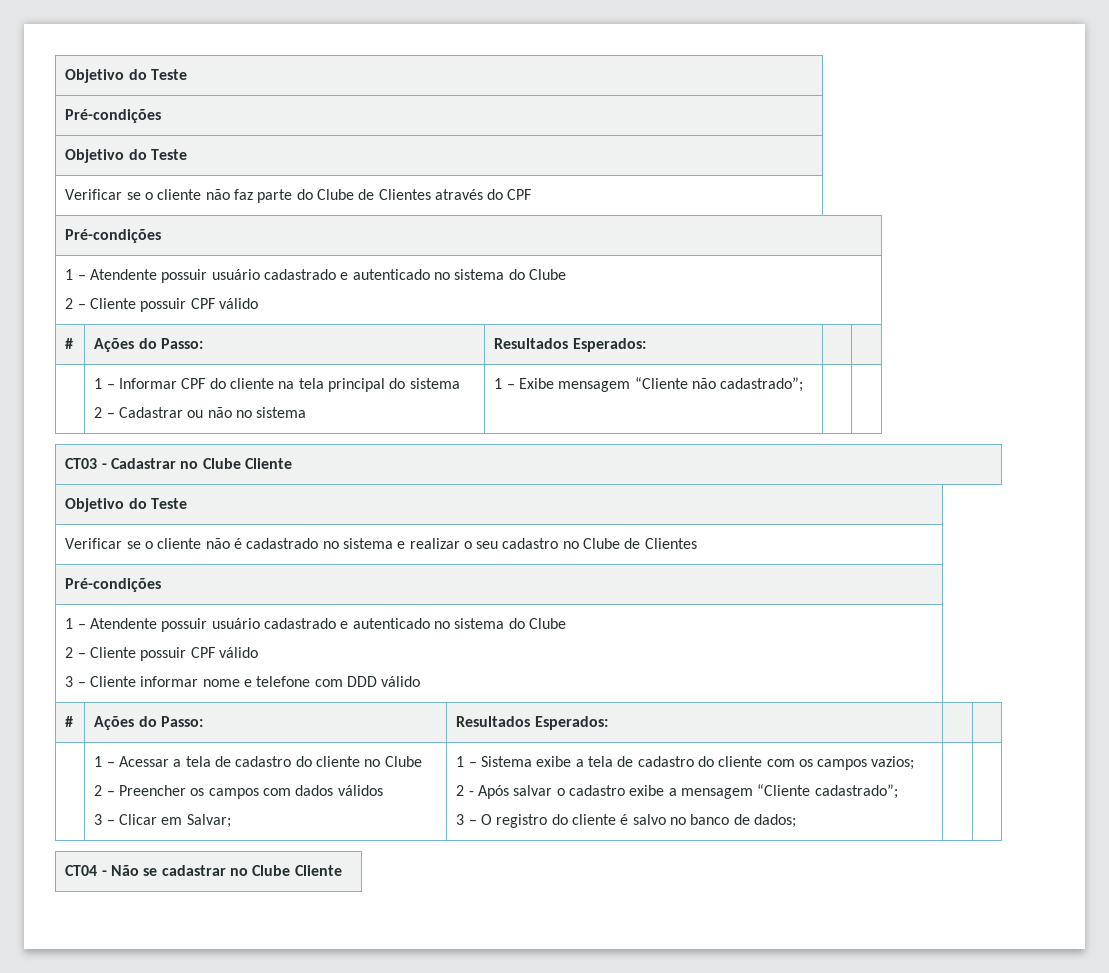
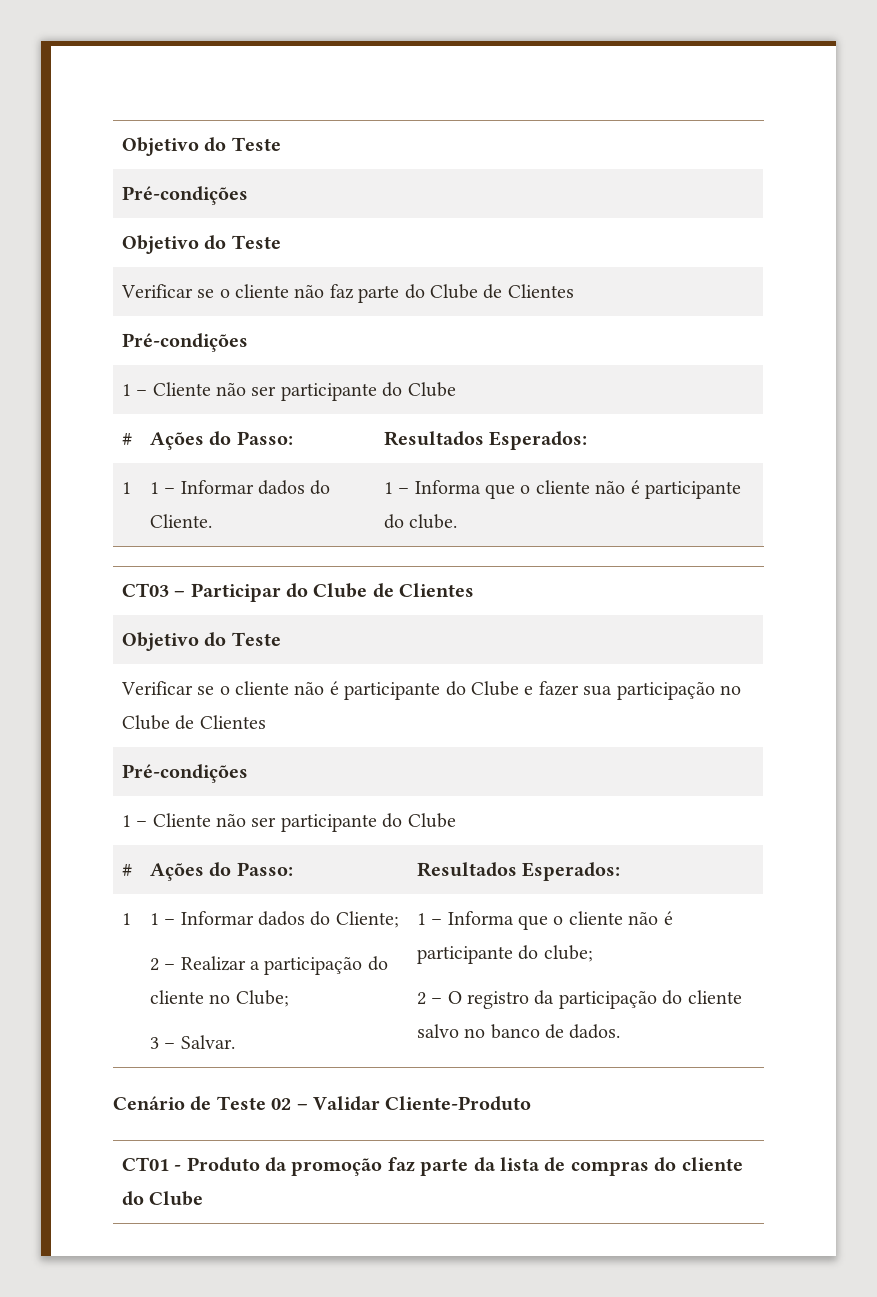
- Verificar se o cliente não faz parte do Clube de Clientes através do CPF
+ Verificar se o cliente não faz parte do Clube de Clientes
  Pré-condições
- 1 – Atendente possuir usuário cadastrado e autenticado no sistema do Clube
- 2 – Cliente possuir CPF válido
- # | Ações do Passo: | Resultados Esperados: | |
- | 1 – Informar CPF do cliente na tela principal do sistema
- 2 – Cadastrar ou não no sistema | 1 – Exibe mensagem “Cliente não cadastrado”; | |
- CT03 - Cadastrar no Clube Cliente
+ 1 – Cliente não ser participante do Clube
+ # | Ações do Passo: | Resultados Esperados:
+ 1 | 1 – Informar dados do Cliente. | 1 – Informa que o cliente não é participante do clube.
+ CT03 – Participar do Clube de Clientes
- Verificar se o cliente não é cadastrado no sistema e realizar o seu cadastro no Clube de Clientes
+ Verificar se o cliente não é participante do Clube e fazer sua participação no Clube de Clientes
  Pré-condições
- 1 – Atendente possuir usuário cadastrado e autenticado no sistema do Clube
- 2 – Cliente possuir CPF válido
- 3 – Cliente informar nome e telefone com DDD válido
- # | Ações do Passo: | Resultados Esperados: | |
- | 1 – Acessar a tela de cadastro do cliente no Clube
- 2 – Preencher os campos com dados válidos
- 3 – Clicar em Salvar; | 1 – Sistema exibe a tela de cadastro do cliente com os campos vazios;
- 2 - Após salvar o cadastro exibe a mensagem “Cliente cadastrado”;
- 3 – O registro do cliente é salvo no banco de dados; | |
- CT04 - Não se cadastrar no Clube Cliente
+ 1 – Cliente não ser participante do Clube
+ # | Ações do Passo: | Resultados Esperados:
+ 1 | 1 – Informar dados do Cliente;
+ 2 – Realizar a participação do cliente no Clube;
+ 3 – Salvar. | 1 – Informa que o cliente não é participante do clube;
+ 2 – O registro da participação do cliente salvo no banco de dados.
+ Cenário de Teste 02 – Validar Cliente-Produto
+ CT01 - Produto da promoção faz parte da lista de compras do cliente do Clube

